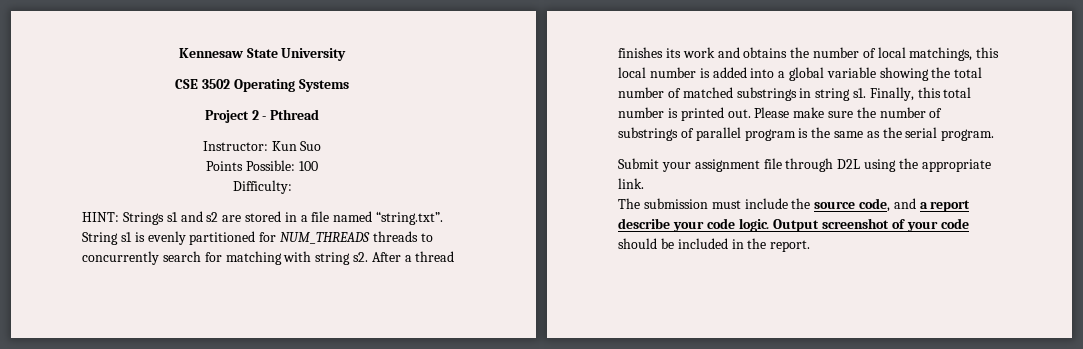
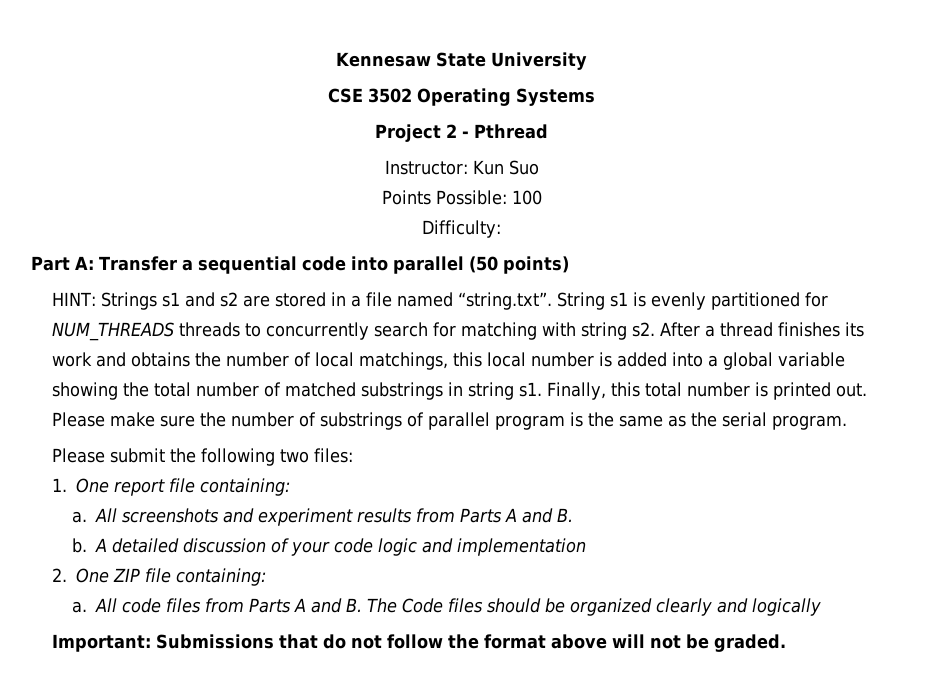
+ Part A: Transfer a sequential code into parallel (50 points)
- Submit your assignment file through D2L using the appropriate link.
- The submission must include the source code, and a report describe your code logic. Output screenshot of your code should be included in the report.
+ Please submit the following two files:
+ 1. One report file containing:
+ a. All screenshots and experiment results from Parts A and B.
+ b. A detailed discussion of your code logic and implementation
+ 2. One ZIP file containing:
+ a. All code files from Parts A and B. The Code files should be organized clearly and logically
+ Important: Submissions that do not follow the format above will not be graded.

